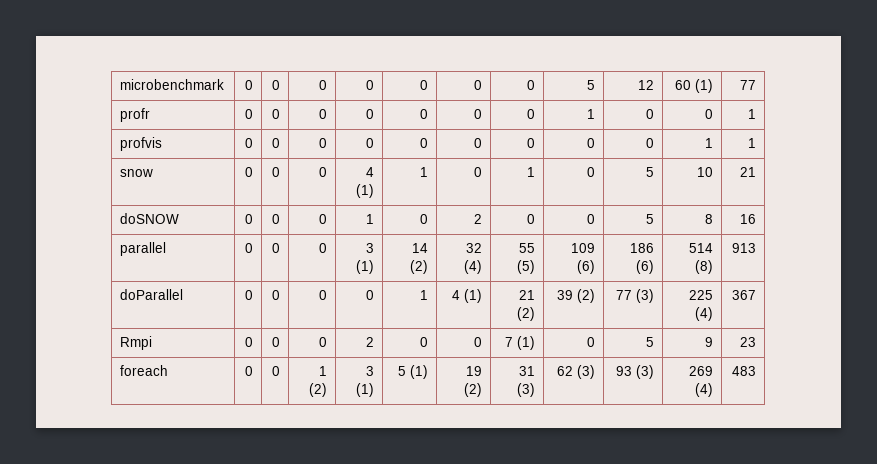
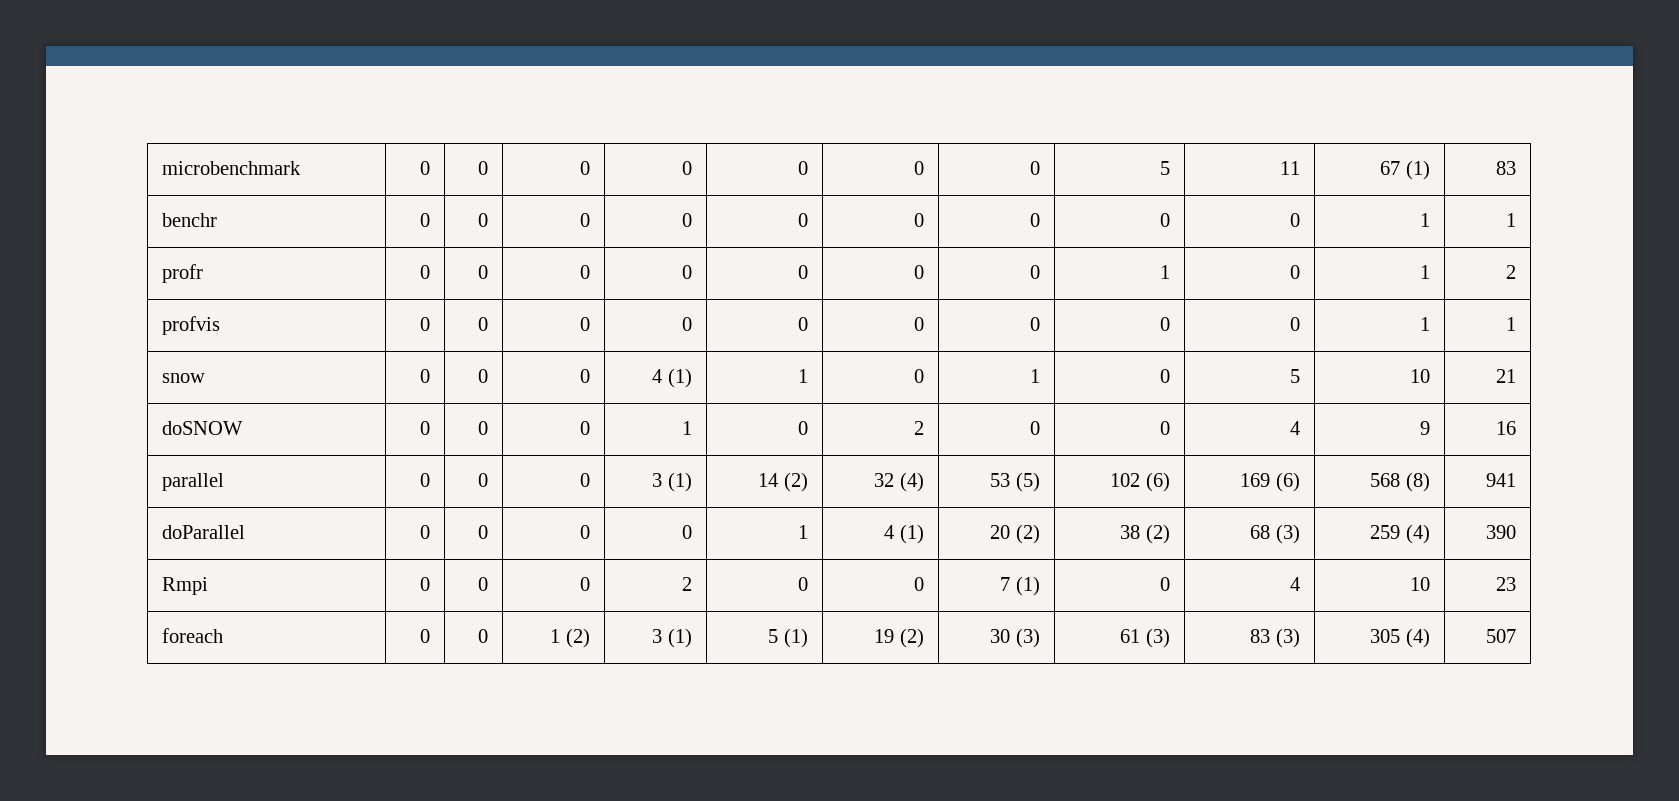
- microbenchmark | 0 | 0 | 0 | 0 | 0 | 0 | 0 | 5 | 12 | 60 (1) | 77
+ microbenchmark | 0 | 0 | 0 | 0 | 0 | 0 | 0 | 5 | 11 | 67 (1) | 83
+ benchr | 0 | 0 | 0 | 0 | 0 | 0 | 0 | 0 | 0 | 1 | 1
- profr | 0 | 0 | 0 | 0 | 0 | 0 | 0 | 1 | 0 | 0 | 1
+ profr | 0 | 0 | 0 | 0 | 0 | 0 | 0 | 1 | 0 | 1 | 2
- doSNOW | 0 | 0 | 0 | 1 | 0 | 2 | 0 | 0 | 5 | 8 | 16
+ doSNOW | 0 | 0 | 0 | 1 | 0 | 2 | 0 | 0 | 4 | 9 | 16
- parallel | 0 | 0 | 0 | 3 (1) | 14 (2) | 32 (4) | 55 (5) | 109 (6) | 186 (6) | 514 (8) | 913
+ parallel | 0 | 0 | 0 | 3 (1) | 14 (2) | 32 (4) | 53 (5) | 102 (6) | 169 (6) | 568 (8) | 941
- doParallel | 0 | 0 | 0 | 0 | 1 | 4 (1) | 21 (2) | 39 (2) | 77 (3) | 225 (4) | 367
+ doParallel | 0 | 0 | 0 | 0 | 1 | 4 (1) | 20 (2) | 38 (2) | 68 (3) | 259 (4) | 390
- Rmpi | 0 | 0 | 0 | 2 | 0 | 0 | 7 (1) | 0 | 5 | 9 | 23
+ Rmpi | 0 | 0 | 0 | 2 | 0 | 0 | 7 (1) | 0 | 4 | 10 | 23
- foreach | 0 | 0 | 1 (2) | 3 (1) | 5 (1) | 19 (2) | 31 (3) | 62 (3) | 93 (3) | 269 (4) | 483
+ foreach | 0 | 0 | 1 (2) | 3 (1) | 5 (1) | 19 (2) | 30 (3) | 61 (3) | 83 (3) | 305 (4) | 507

